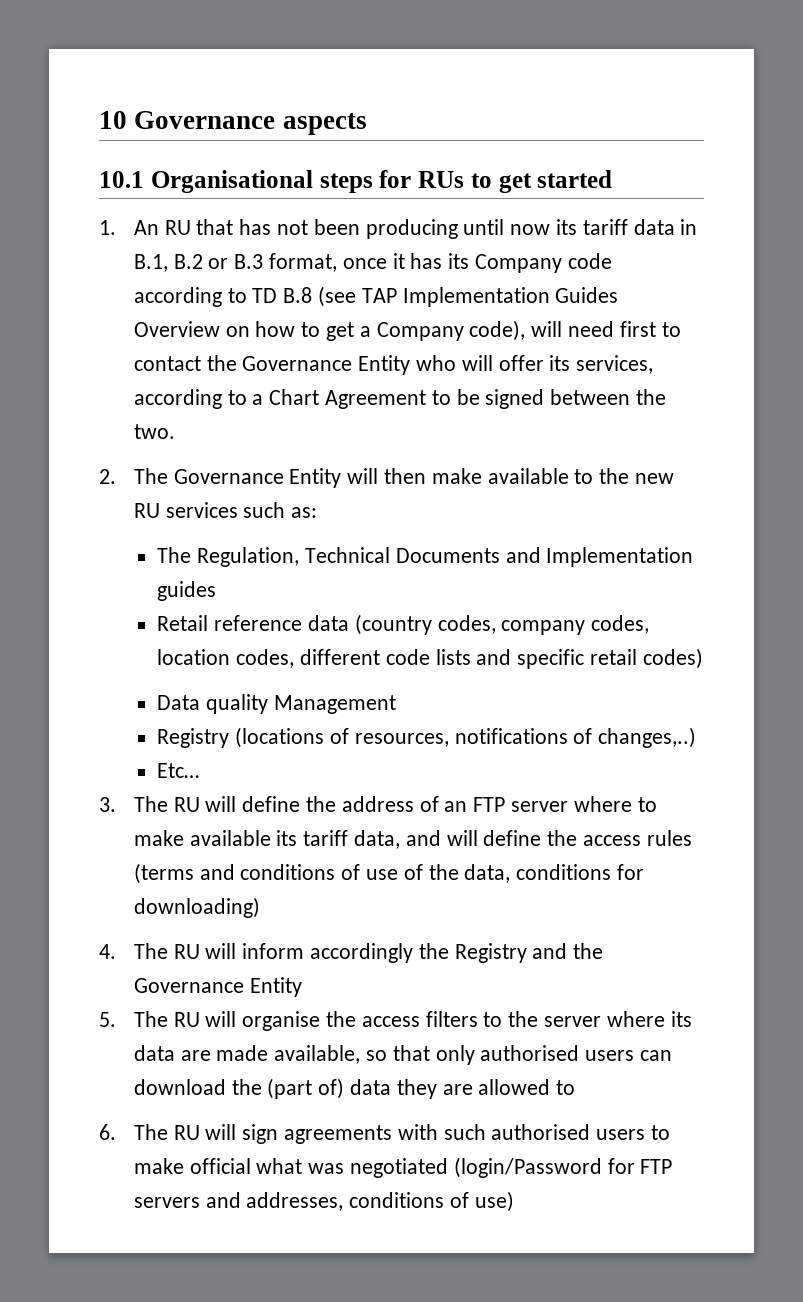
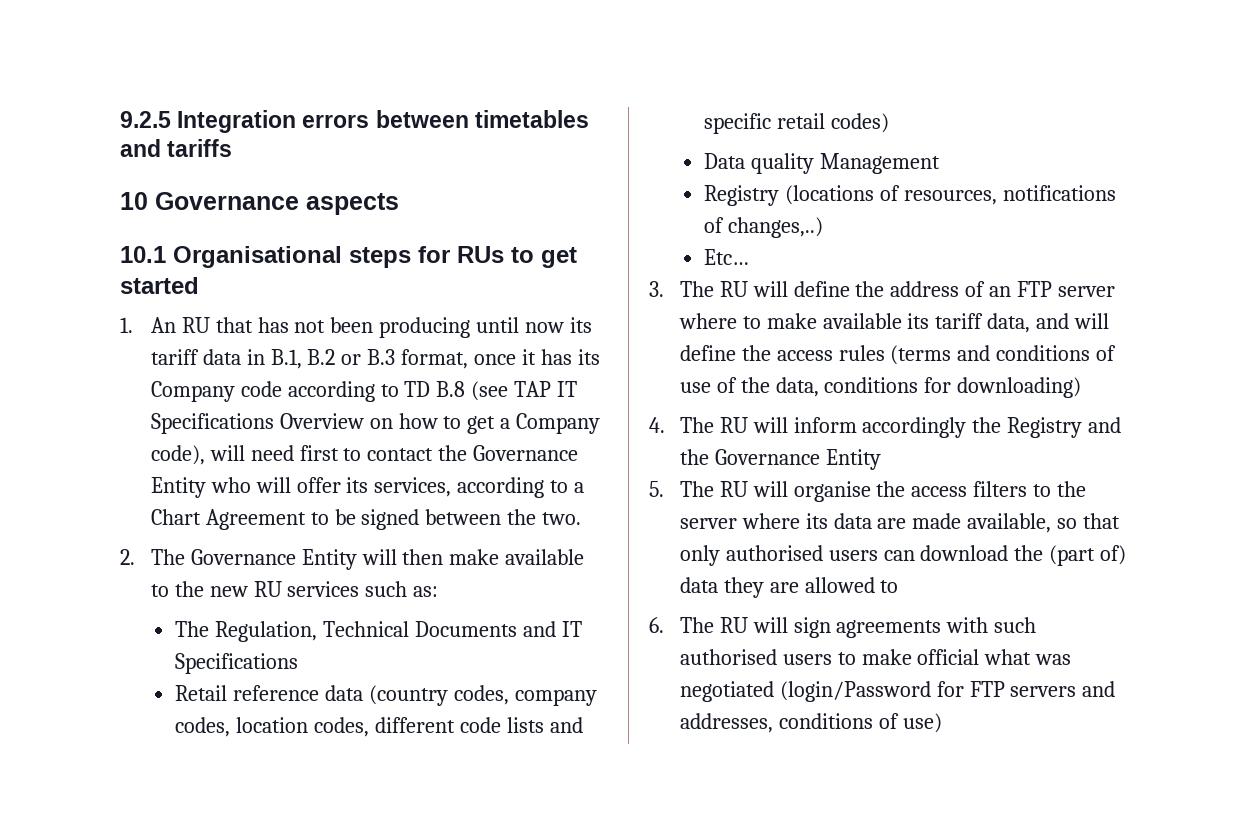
+ 9.2.5 Integration errors between timetables and tariffs
- 1. An RU that has not been producing until now its tariff data in B.1, B.2 or B.3 format, once it has its Company code according to TD B.8 (see TAP Implementation Guides Overview on how to get a Company code), will need first to contact the Governance Entity who will offer its services, according to a Chart Agreement to be signed between the two.
+ 1. An RU that has not been producing until now its tariff data in B.1, B.2 or B.3 format, once it has its Company code according to TD B.8 (see TAP IT Specifications Overview on how to get a Company code), will need first to contact the Governance Entity who will offer its services, according to a Chart Agreement to be signed between the two.
- The Regulation, Technical Documents and Implementation guides
+ The Regulation, Technical Documents and IT Specifications

